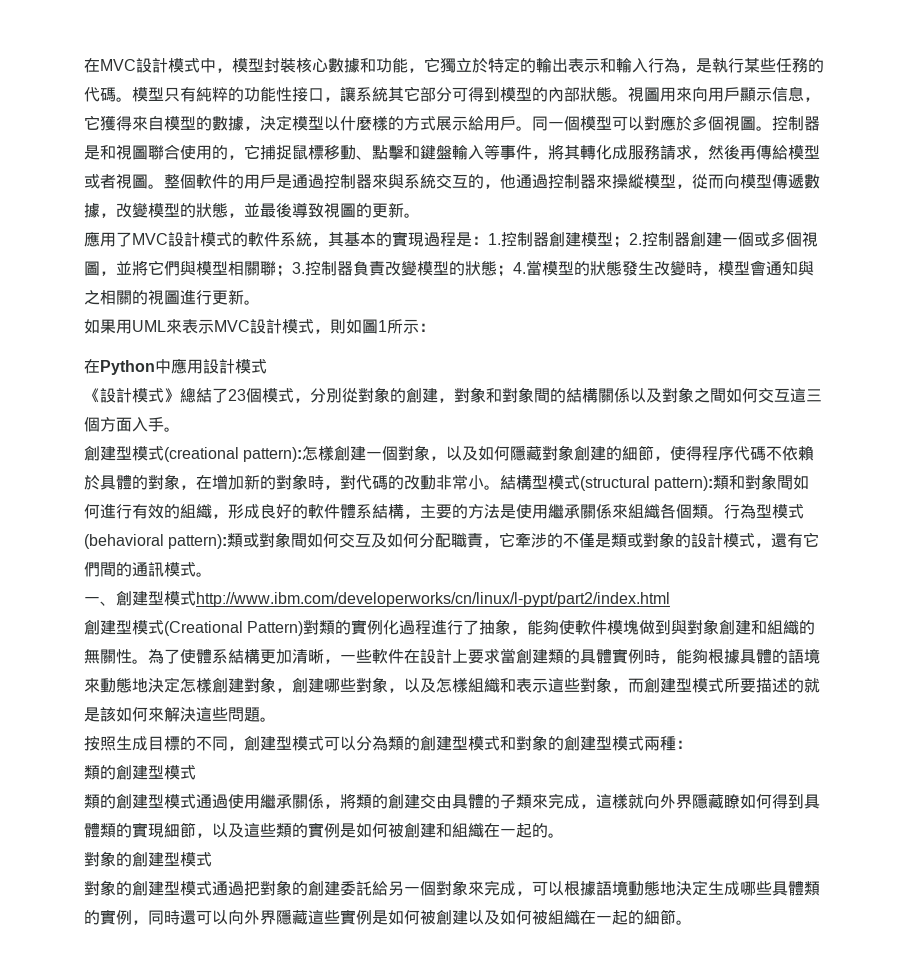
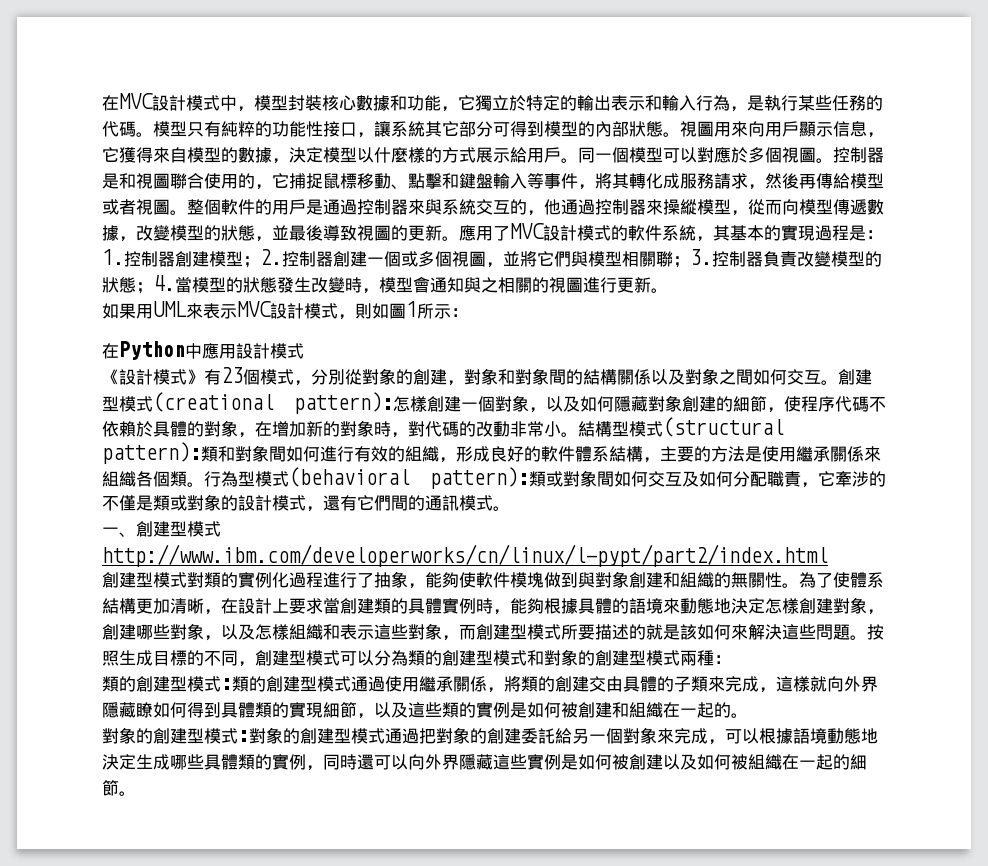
- 整個軟件的用戶是通過控制器來與系統交互的，他通過控制器來操縱模型，從而向模型傳遞數據，改變模型的狀態，並最後導致視圖的更新。
- 應用了MVC設計模式的軟件系統，其基本的實現過程是：
+ 整個軟件的用戶是通過控制器來與系統交互的，他通過控制器來操縱模型，從而向模型傳遞數據，改變模型的狀態，並最後導致視圖的更新。應用了MVC設計模式的軟件系統，其基本的實現過程是：
- 《設計模式》總結了23個模式，分別從對象的創建，對象和對象間的結構關係以及對象之間如何交互這三個方面入手。
- 創建型模式(creational pattern):怎樣創建一個對象，以及如何隱藏對象創建的細節，使得程序代碼不依賴於具體的對象，在增加新的對象時，對代碼的改動非常小。
+ 《設計模式》有23個模式，分別從對象的創建，對象和對象間的結構關係以及對象之間如何交互。創建型模式(creational pattern):怎樣創建一個對象，以及如何隱藏對象創建的細節，使程序代碼不依賴於具體的對象，在增加新的對象時，對代碼的改動非常小。
- 創建型模式(Creational Pattern)對類的實例化過程進行了抽象，能夠使軟件模塊做到與對象創建和組織的無關性。
+ 創建型模式對類的實例化過程進行了抽象，能夠使軟件模塊做到與對象創建和組織的無關性。
- 為了使體系結構更加清晰，一些軟件在設計上要求當創建類的具體實例時，能夠根據具體的語境來動態地決定怎樣創建對象，創建哪些對象，以及怎樣組織和表示這些對象，而創建型模式所要描述的就是該如何來解決這些問題。
- 按照生成目標的不同，創建型模式可以分為類的創建型模式和對象的創建型模式兩種：
- 類的創建型模式
- 類的創建型模式通過使用繼承關係，將類的創建交由具體的子類來完成，這樣就向外界隱藏瞭如何得到具體類的實現細節，以及這些類的實例是如何被創建和組織在一起的。
- 對象的創建型模式
- 對象的創建型模式通過把對象的創建委託給另一個對象來完成，可以根據語境動態地決定生成哪些具體類的實例，同時還可以向外界隱藏這些實例是如何被創建以及如何被組織在一起的細節。
+ 為了使體系結構更加清晰，在設計上要求當創建類的具體實例時，能夠根據具體的語境來動態地決定怎樣創建對象，創建哪些對象，以及怎樣組織和表示這些對象，而創建型模式所要描述的就是該如何來解決這些問題。按照生成目標的不同，創建型模式可以分為類的創建型模式和對象的創建型模式兩種：
+ 類的創建型模式:類的創建型模式通過使用繼承關係，將類的創建交由具體的子類來完成，這樣就向外界隱藏瞭如何得到具體類的實現細節，以及這些類的實例是如何被創建和組織在一起的。
+ 對象的創建型模式:對象的創建型模式通過把對象的創建委託給另一個對象來完成，可以根據語境動態地決定生成哪些具體類的實例，同時還可以向外界隱藏這些實例是如何被創建以及如何被組織在一起的細節。

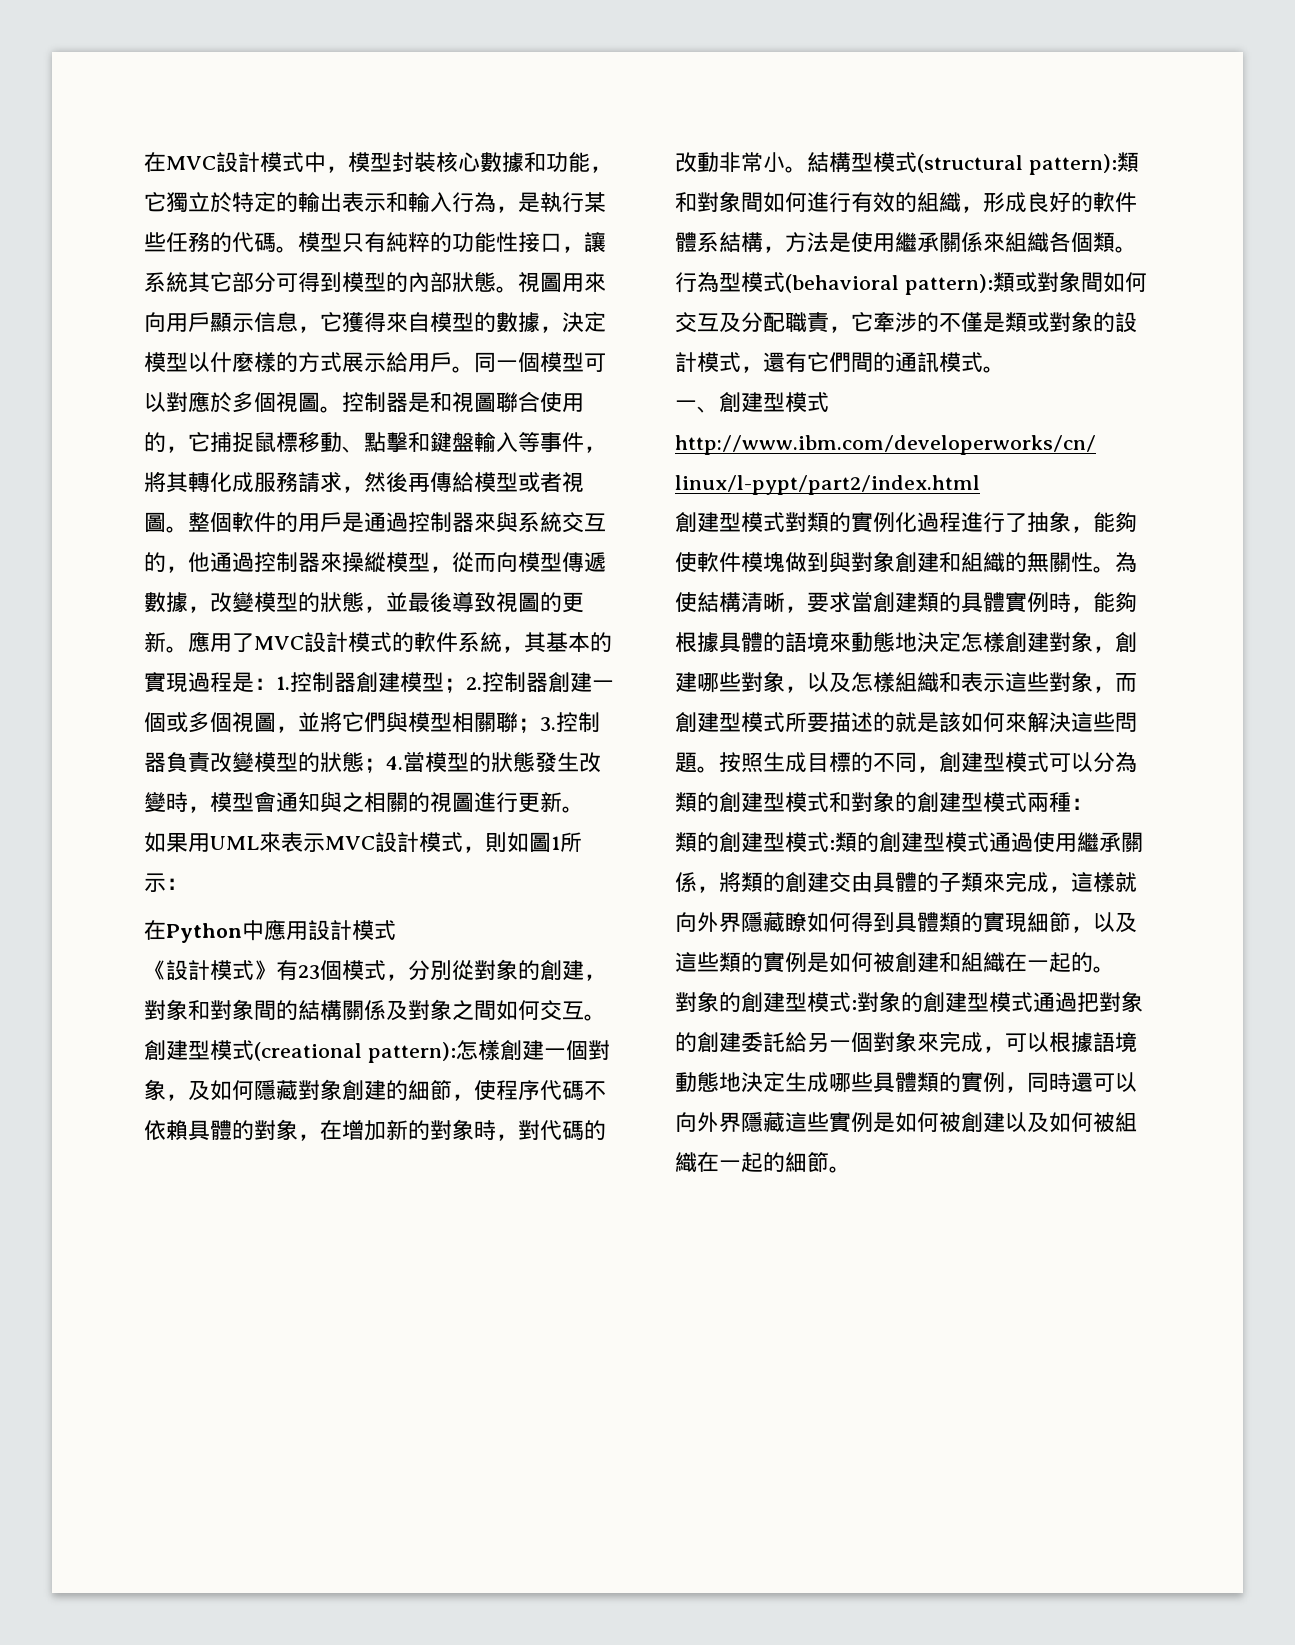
- 《設計模式》有23個模式，分別從對象的創建，對象和對象間的結構關係以及對象之間如何交互。
+ 《設計模式》有23個模式，分別從對象的創建，對象和對象間的結構關係及對象之間如何交互。
- 創建型模式(creational pattern):怎樣創建一個對象，以及如何隱藏對象創建的細節，使程序代碼不依賴於具體的對象，在增加新的對象時，對代碼的改動非常小。
+ 創建型模式(creational pattern):怎樣創建一個對象，及如何隱藏對象創建的細節，使程序代碼不依賴具體的對象，在增加新的對象時，對代碼的改動非常小。
- 結構型模式(structural pattern):類和對象間如何進行有效的組織，形成良好的軟件體系結構，主要的方法是使用繼承關係來組織各個類。
+ 結構型模式(structural pattern):類和對象間如何進行有效的組織，形成良好的軟件體系結構，方法是使用繼承關係來組織各個類。
- 行為型模式(behavioral pattern):類或對象間如何交互及如何分配職責，它牽涉的不僅是類或對象的設計模式，還有它們間的通訊模式。
+ 行為型模式(behavioral pattern):類或對象間如何交互及分配職責，它牽涉的不僅是類或對象的設計模式，還有它們間的通訊模式。
- 為了使體系結構更加清晰，在設計上要求當創建類的具體實例時，能夠根據具體的語境來動態地決定怎樣創建對象，創建哪些對象，以及怎樣組織和表示這些對象，而創建型模式所要描述的就是該如何來解決這些問題。
+ 為使結構清晰，要求當創建類的具體實例時，能夠根據具體的語境來動態地決定怎樣創建對象，創建哪些對象，以及怎樣組織和表示這些對象，而創建型模式所要描述的就是該如何來解決這些問題。

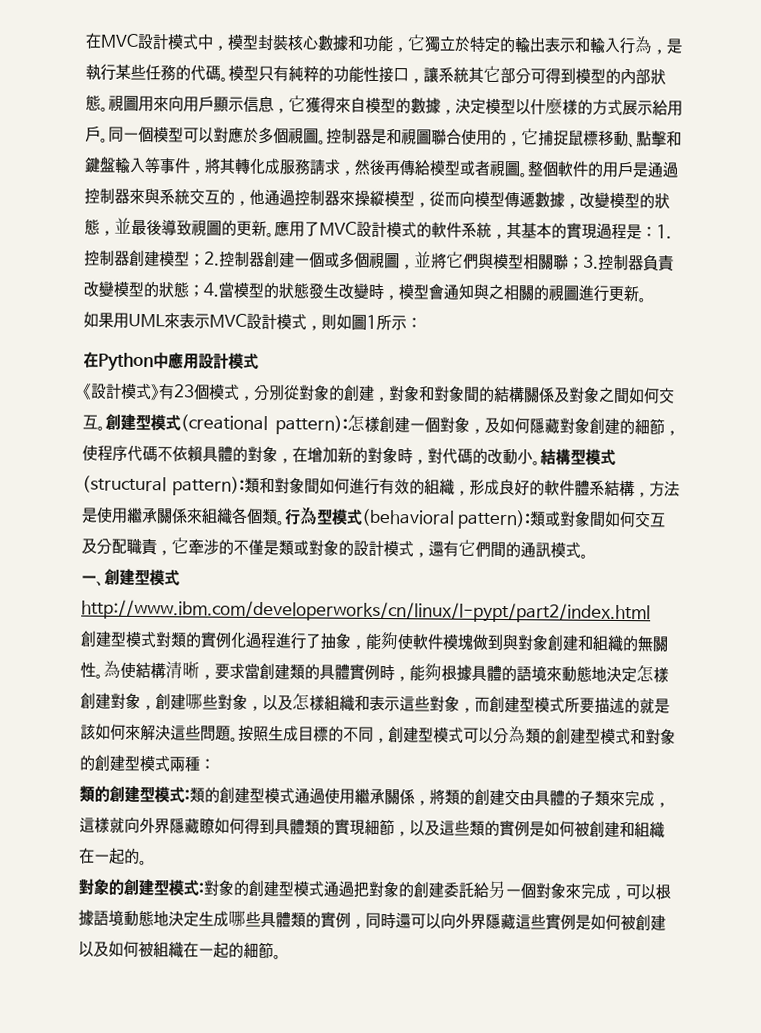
- 創建型模式(creational pattern):怎樣創建一個對象，及如何隱藏對象創建的細節，使程序代碼不依賴具體的對象，在增加新的對象時，對代碼的改動非常小。
+ 創建型模式(creational pattern):怎樣創建一個對象，及如何隱藏對象創建的細節，使程序代碼不依賴具體的對象，在增加新的對象時，對代碼的改動小。

